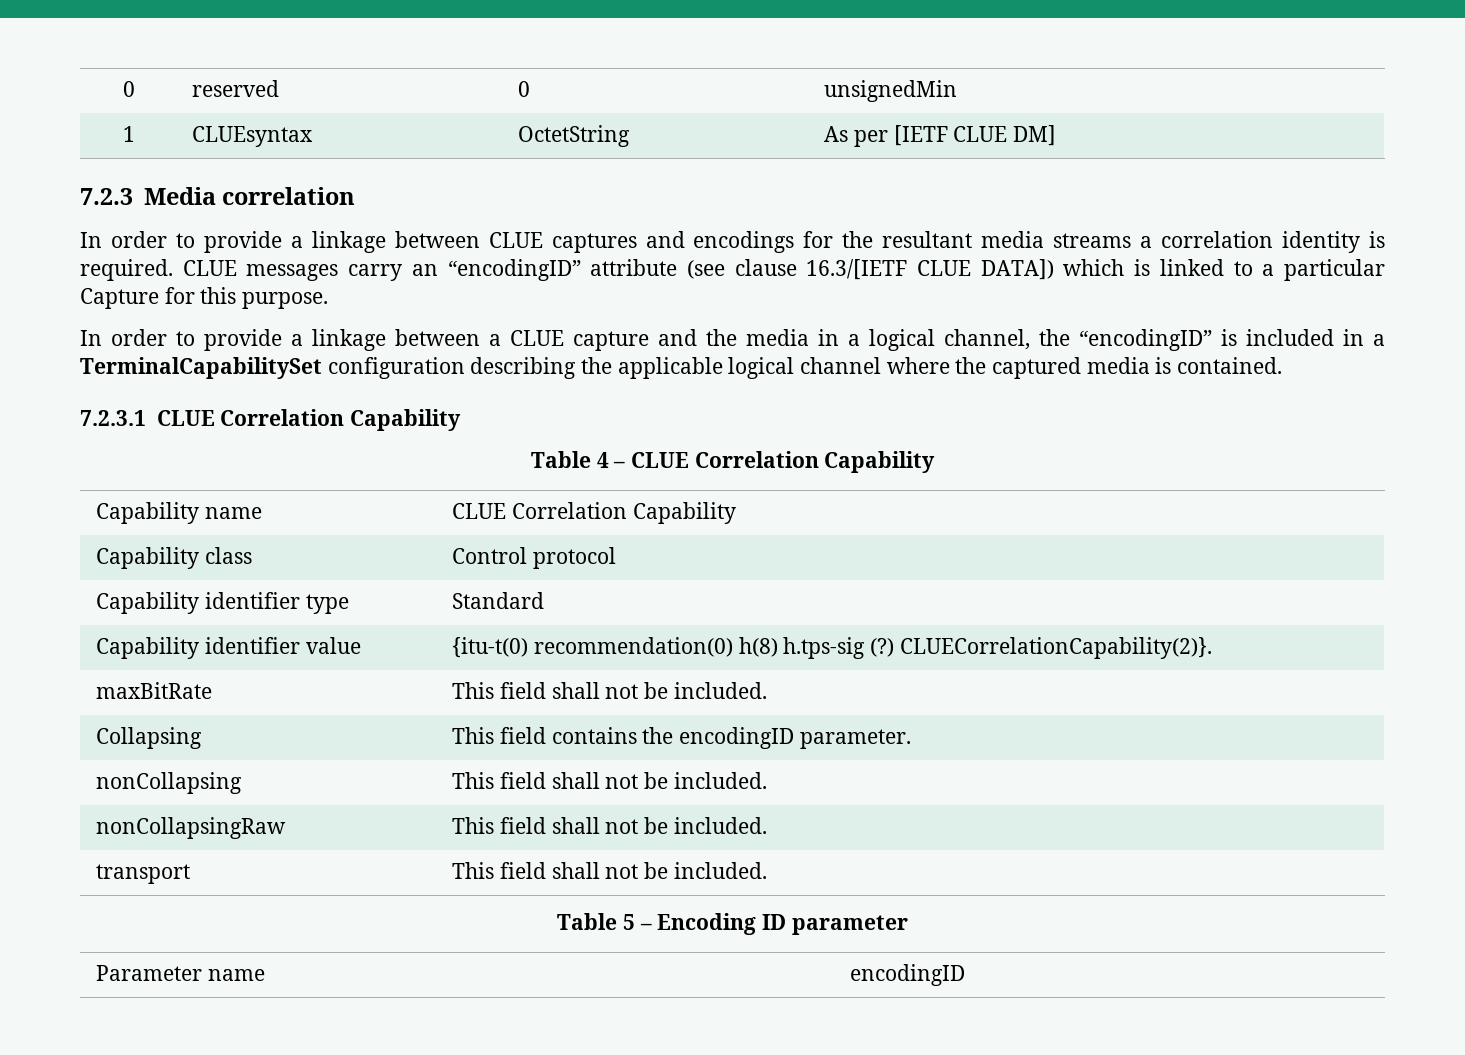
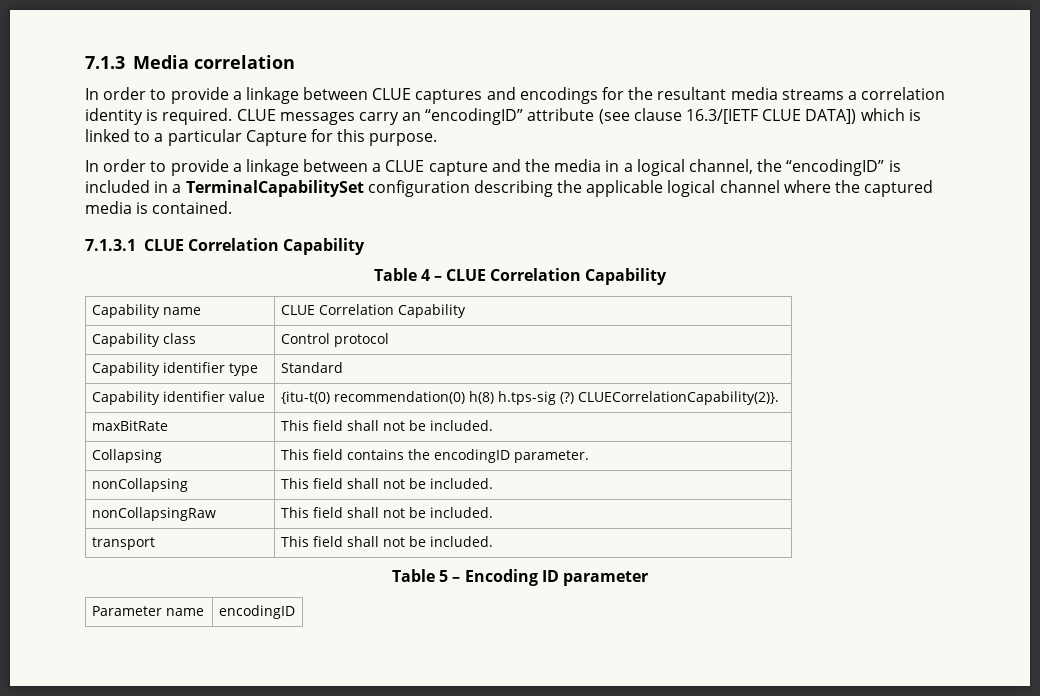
- 0 | reserved | 0 | unsignedMin
- 1 | CLUEsyntax | OctetString | As per [IETF CLUE DM]
- 7.2.3 Media correlation
+ 7.1.3 Media correlation
- 7.2.3.1 CLUE Correlation Capability
+ 7.1.3.1 CLUE Correlation Capability

